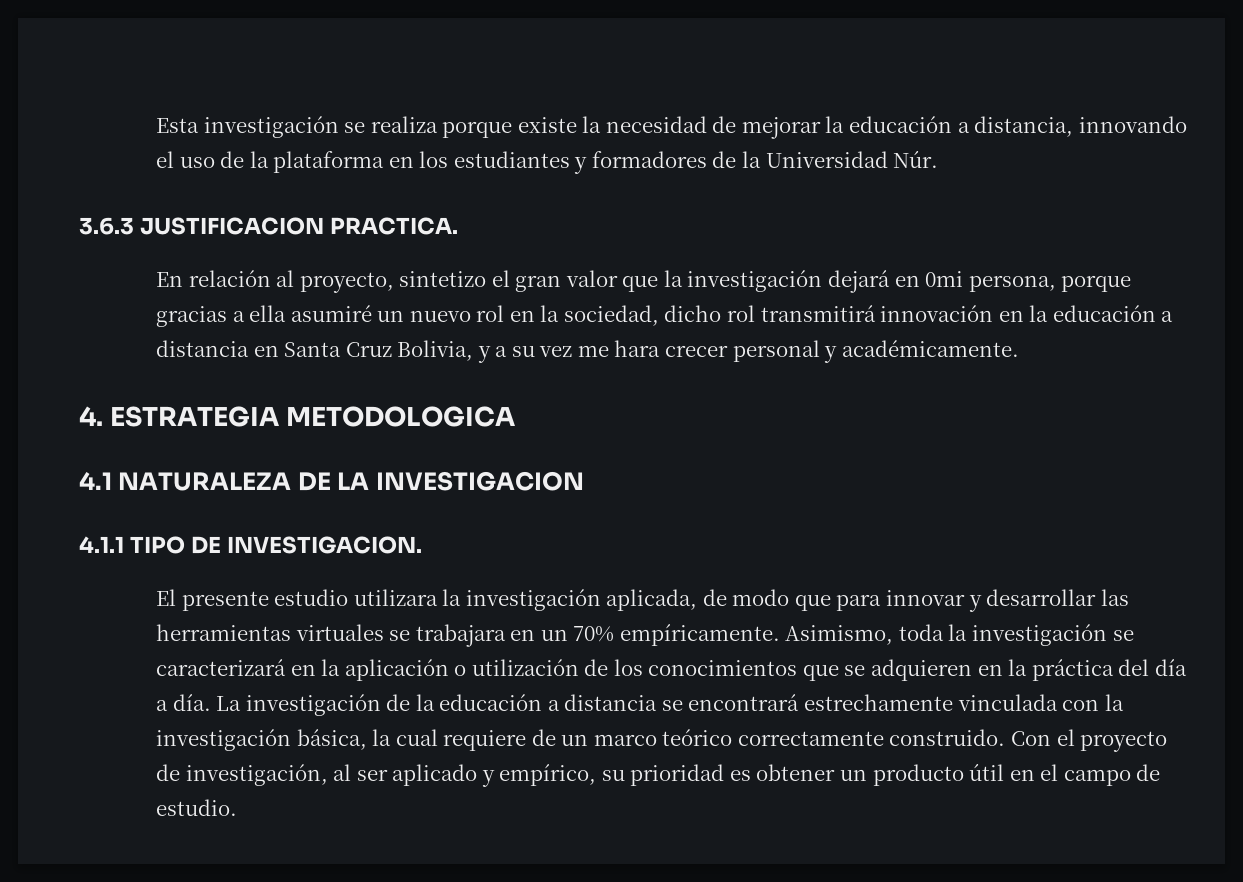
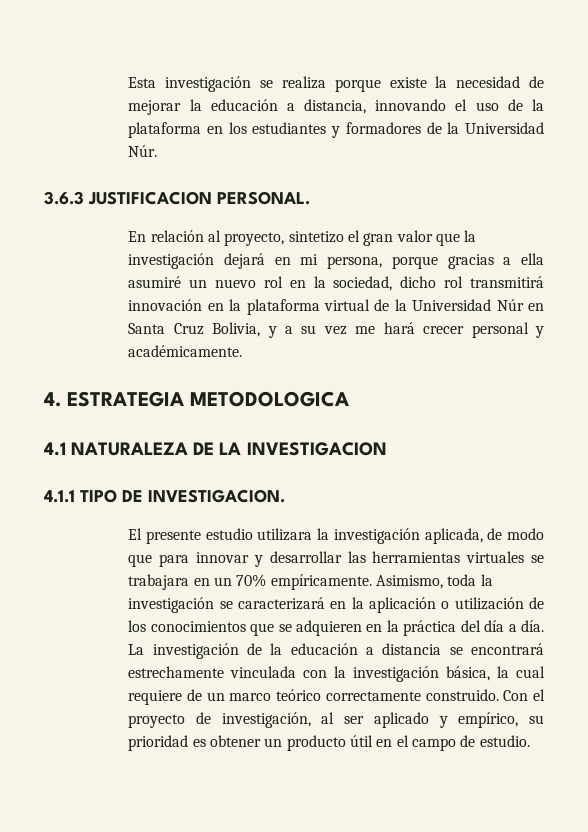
- 3.6.3 JUSTIFICACION PRACTICA.
+ 3.6.3 JUSTIFICACION PERSONAL.
- En relación al proyecto, sintetizo el gran valor que la investigación dejará en 0mi persona, porque gracias a ella asumiré un nuevo rol en la sociedad, dicho rol transmitirá innovación en la educación a distancia en Santa Cruz Bolivia, y a su vez me hara crecer personal y académicamente.
+ En relación al proyecto, sintetizo el gran valor que la investigación dejará en mi persona, porque gracias a ella asumiré un nuevo rol en la sociedad, dicho rol transmitirá innovación en la plataforma virtual de la Universidad Núr en Santa Cruz Bolivia, y a su vez me hará crecer personal y académicamente.

